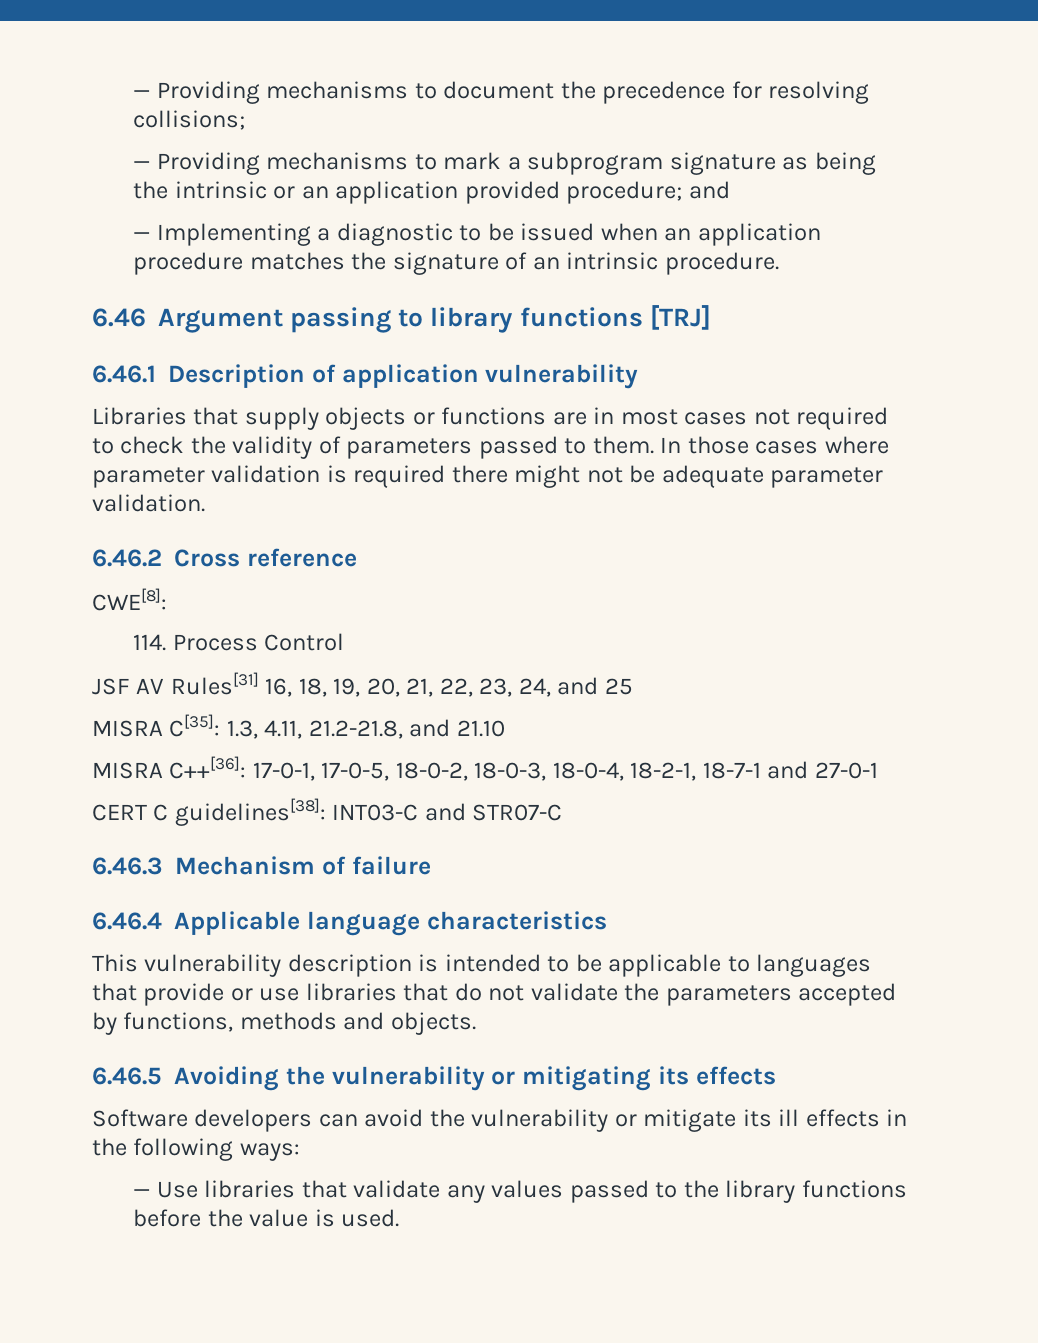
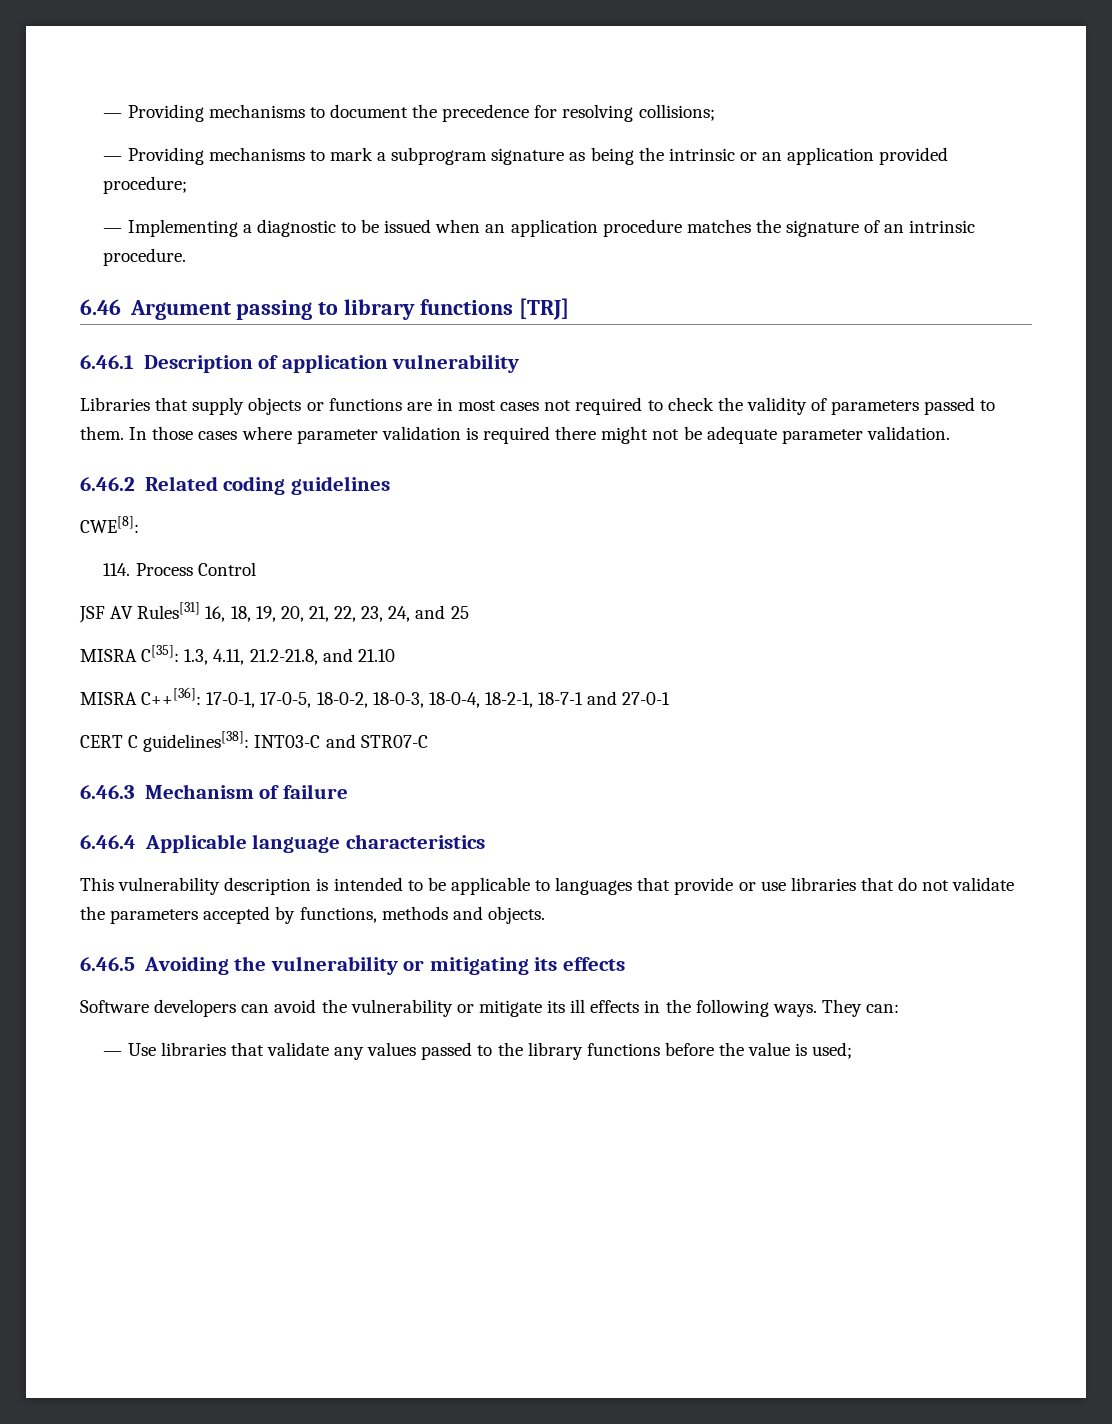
- — Providing mechanisms to mark a subprogram signature as being the intrinsic or an application provided procedure; and
+ — Providing mechanisms to mark a subprogram signature as being the intrinsic or an application provided procedure;
- 6.46.2 Cross reference
+ 6.46.2 Related coding guidelines
- Software developers can avoid the vulnerability or mitigate its ill effects in the following ways:
+ Software developers can avoid the vulnerability or mitigate its ill effects in the following ways. They can:
- — Use libraries that validate any values passed to the library functions before the value is used.
+ — Use libraries that validate any values passed to the library functions before the value is used;

